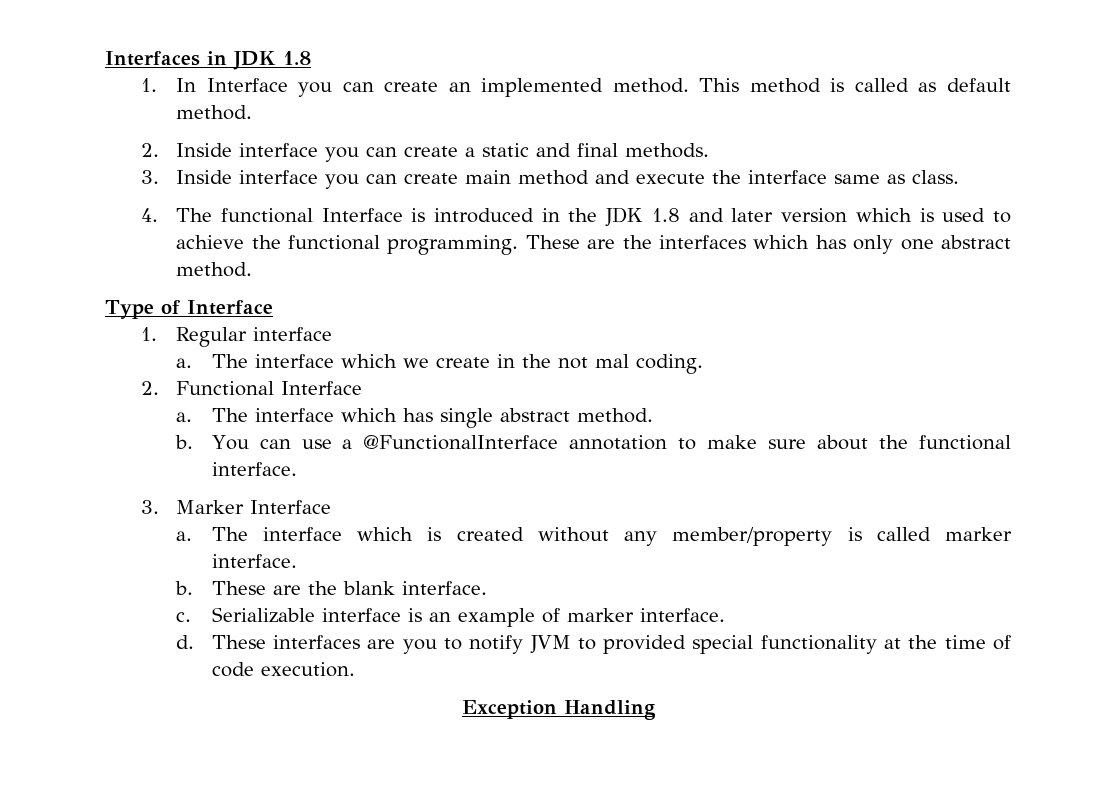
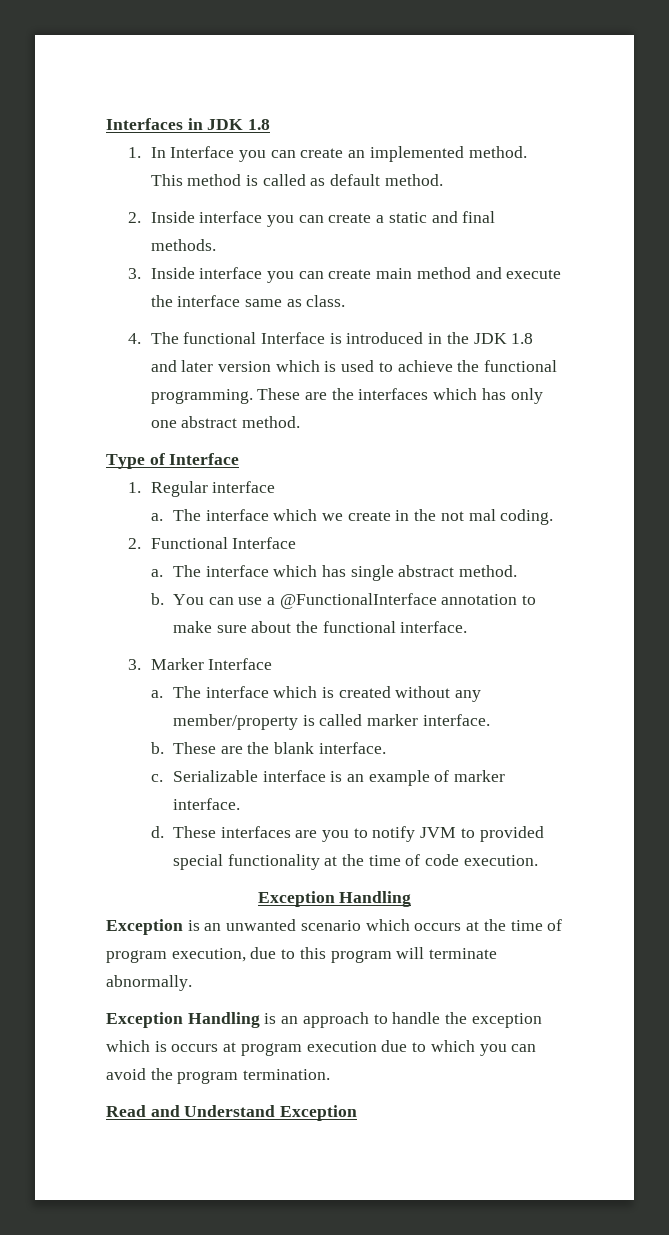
+ Exception is an unwanted scenario which occurs at the time of program execution, due to this program will terminate abnormally.
+ Exception Handling is an approach to handle the exception which is occurs at program execution due to which you can avoid the program termination.
+ Read and Understand Exception

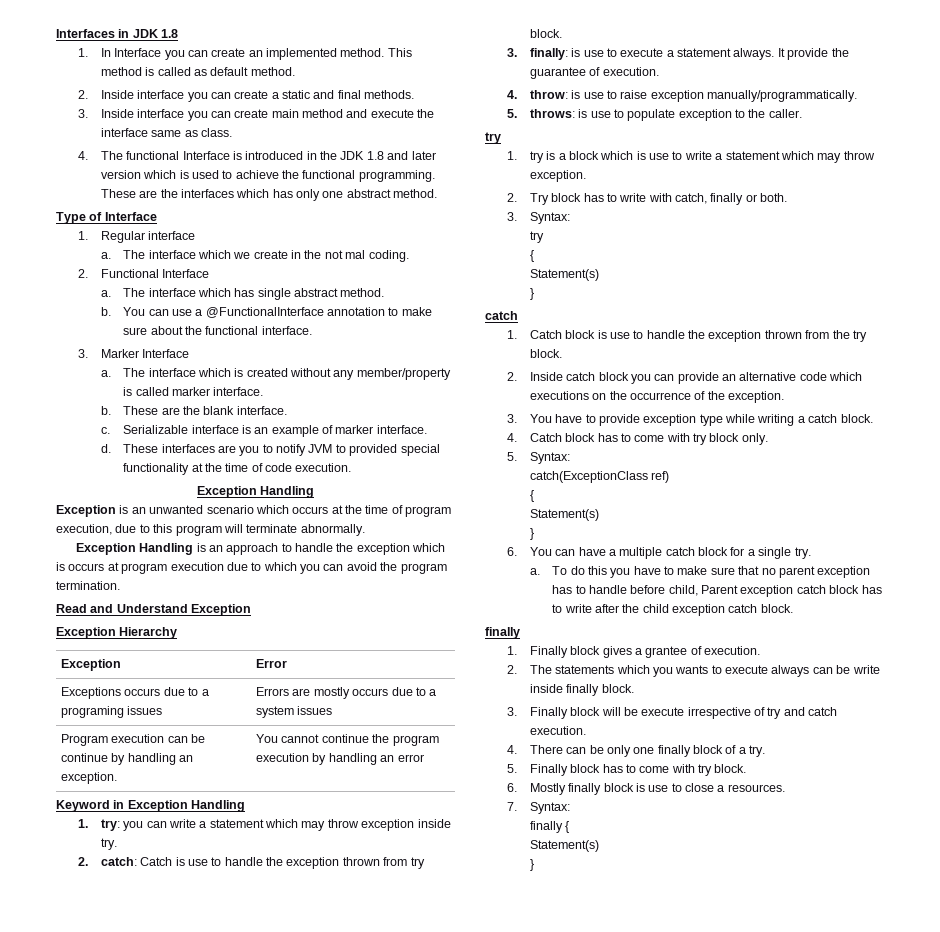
+ Exception Hierarchy
+ Exception | Error
+ Exceptions occurs due to a programing issues | Errors are mostly occurs due to a system issues
+ Program execution can be continue by handling an exception. | You cannot continue the program execution by handling an error
+ Keyword in Exception Handling
+ 1. try: you can write a statement which may throw exception inside try.
+ 2. catch: Catch is use to handle the exception thrown from try block.
+ 3. finally: is use to execute a statement always. It provide the guarantee of execution.
+ 4. throw: is use to raise exception manually/programmatically.
+ 5. throws: is use to populate exception to the caller.
+ try
+ 1. try is a block which is use to write a statement which may throw exception.
+ 2. Try block has to write with catch, finally or both.
+ 3. Syntax:
+ try
+ {
+ Statement(s)
+ }
+ catch
+ 1. Catch block is use to handle the exception thrown from the try block.
+ 2. Inside catch block you can provide an alternative code which executions on the occurrence of the exception.
+ 3. You have to provide exception type while writing a catch block.
+ 4. Catch block has to come with try block only.
+ 5. Syntax:
+ catch(ExceptionClass ref)
+ {
+ Statement(s)
+ }
+ 6. You can have a multiple catch block for a single try.
+ a. To do this you have to make sure that no parent exception has to handle before child, Parent exception catch block has to write after the child exception catch block.
+ finally
+ 1. Finally block gives a grantee of execution.
+ 2. The statements which you wants to execute always can be write inside finally block.
+ 3. Finally block will be execute irrespective of try and catch execution.
+ 4. There can be only one finally block of a try.
+ 5. Finally block has to come with try block.
+ 6. Mostly finally block is use to close a resources.
+ 7. Syntax:
+ finally {
+ Statement(s)
+ }

